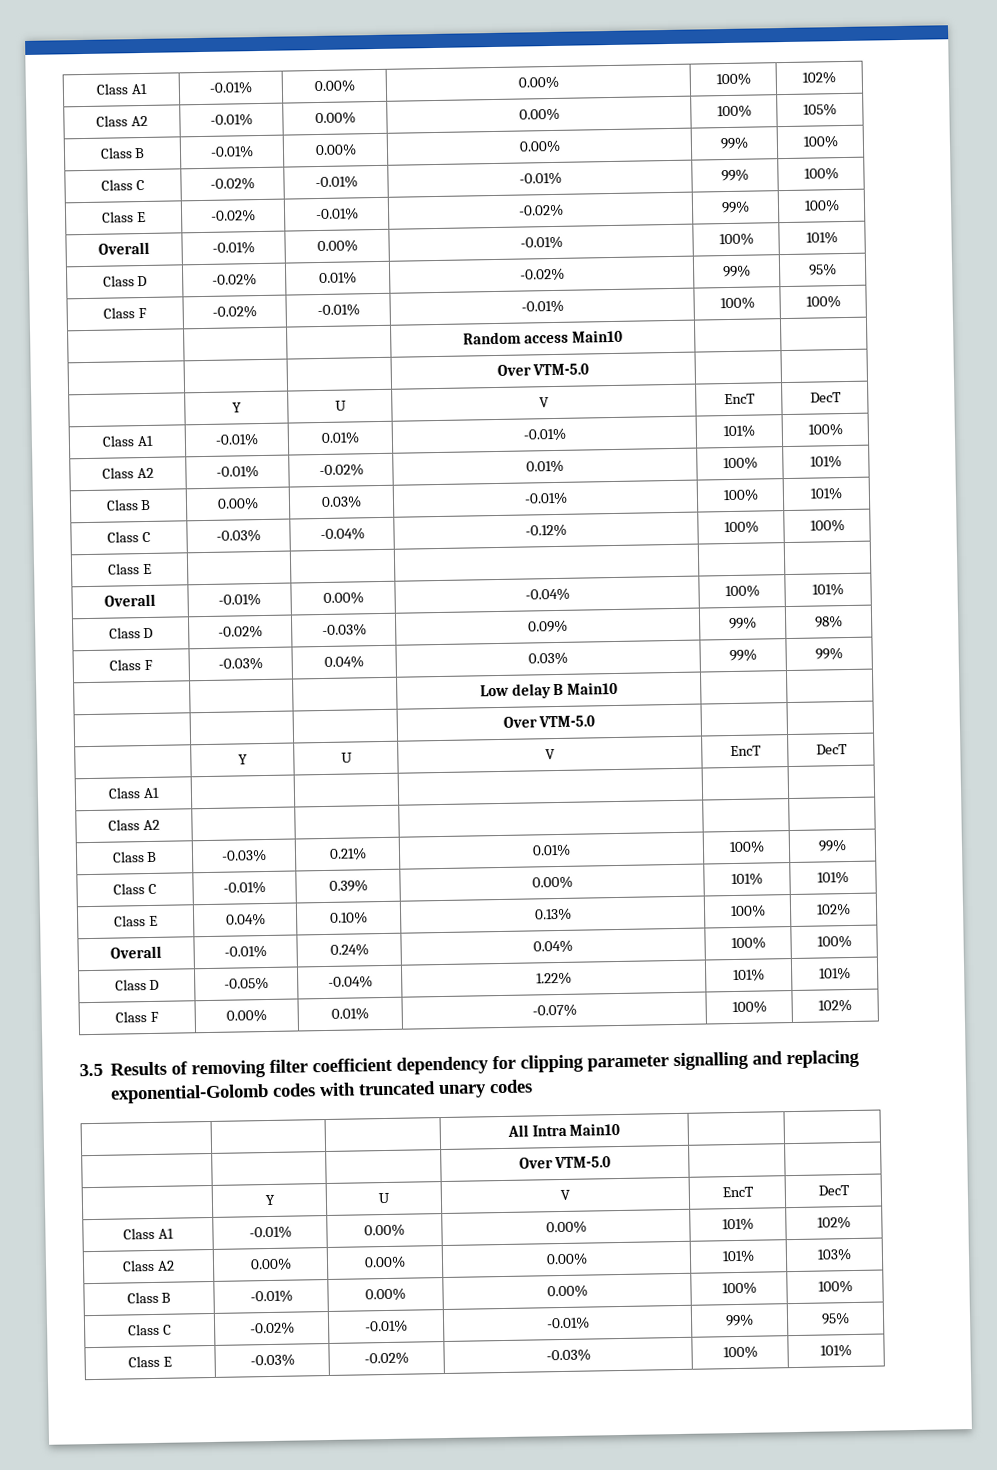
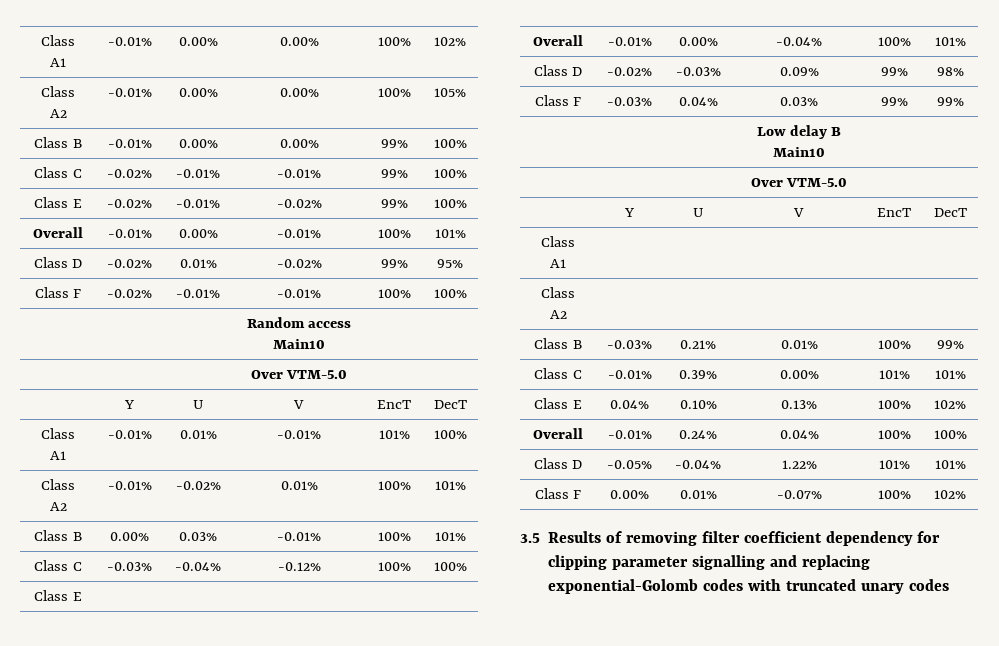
- | | | All Intra Main10 | |
- | | | Over VTM-5.0 | |
- | Y | U | V | EncT | DecT
- Class A1 | -0.01% | 0.00% | 0.00% | 101% | 102%
- Class A2 | 0.00% | 0.00% | 0.00% | 101% | 103%
- Class B | -0.01% | 0.00% | 0.00% | 100% | 100%
- Class C | -0.02% | -0.01% | -0.01% | 99% | 95%
- Class E | -0.03% | -0.02% | -0.03% | 100% | 101%

